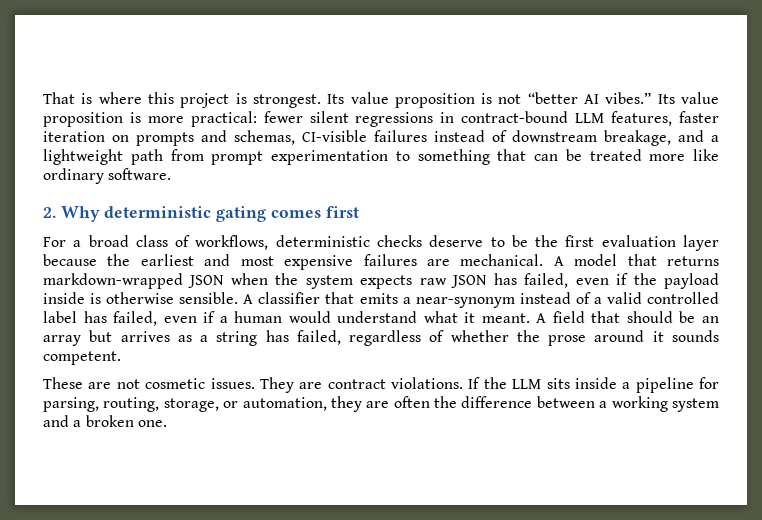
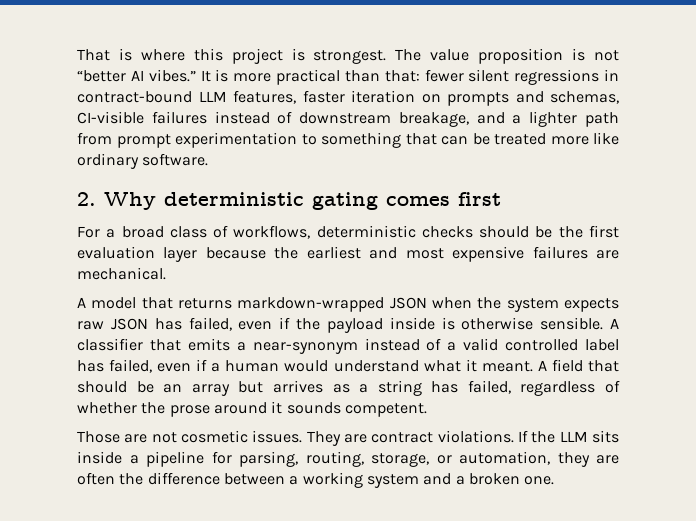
- Its value proposition is not “better AI vibes.”
+ The value proposition is not “better AI vibes.”
- Its value proposition is more practical: fewer silent regressions in contract-bound LLM features, faster iteration on prompts and schemas, CI-visible failures instead of downstream breakage, and a lightweight path from prompt experimentation to something that can be treated more like ordinary software.
+ It is more practical than that: fewer silent regressions in contract-bound LLM features, faster iteration on prompts and schemas, CI-visible failures instead of downstream breakage, and a lighter path from prompt experimentation to something that can be treated more like ordinary software.
- For a broad class of workflows, deterministic checks deserve to be the first evaluation layer because the earliest and most expensive failures are mechanical. A model that returns markdown-wrapped JSON when the system expects raw JSON has failed, even if the payload inside is otherwise sensible.
+ For a broad class of workflows, deterministic checks should be the first evaluation layer because the earliest and most expensive failures are mechanical.
+ A model that returns markdown-wrapped JSON when the system expects raw JSON has failed, even if the payload inside is otherwise sensible.
- These are not cosmetic issues.
+ Those are not cosmetic issues.

